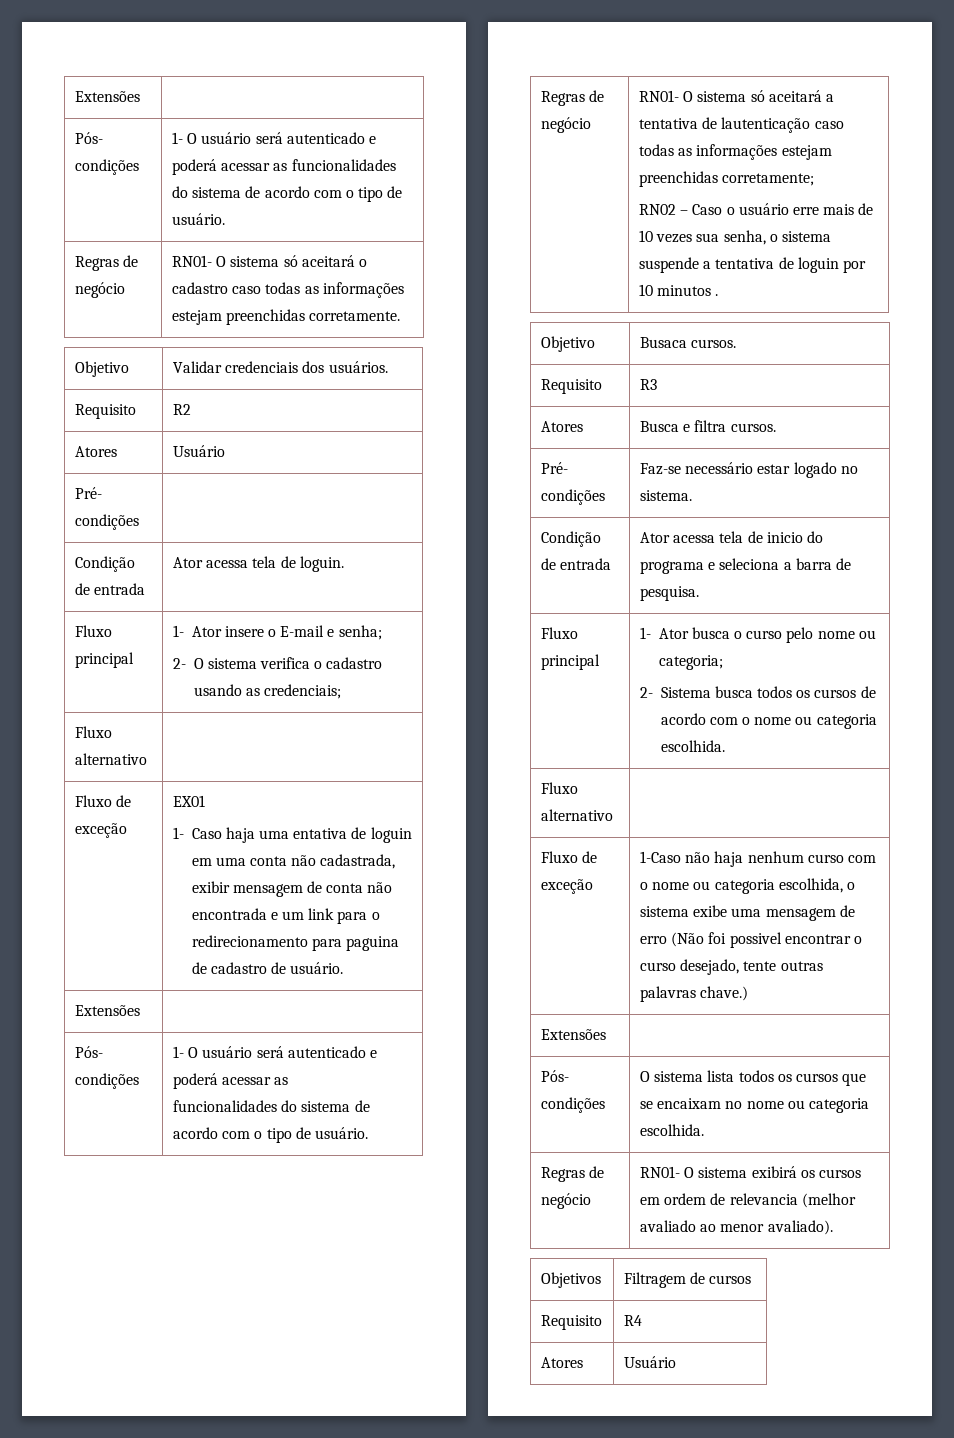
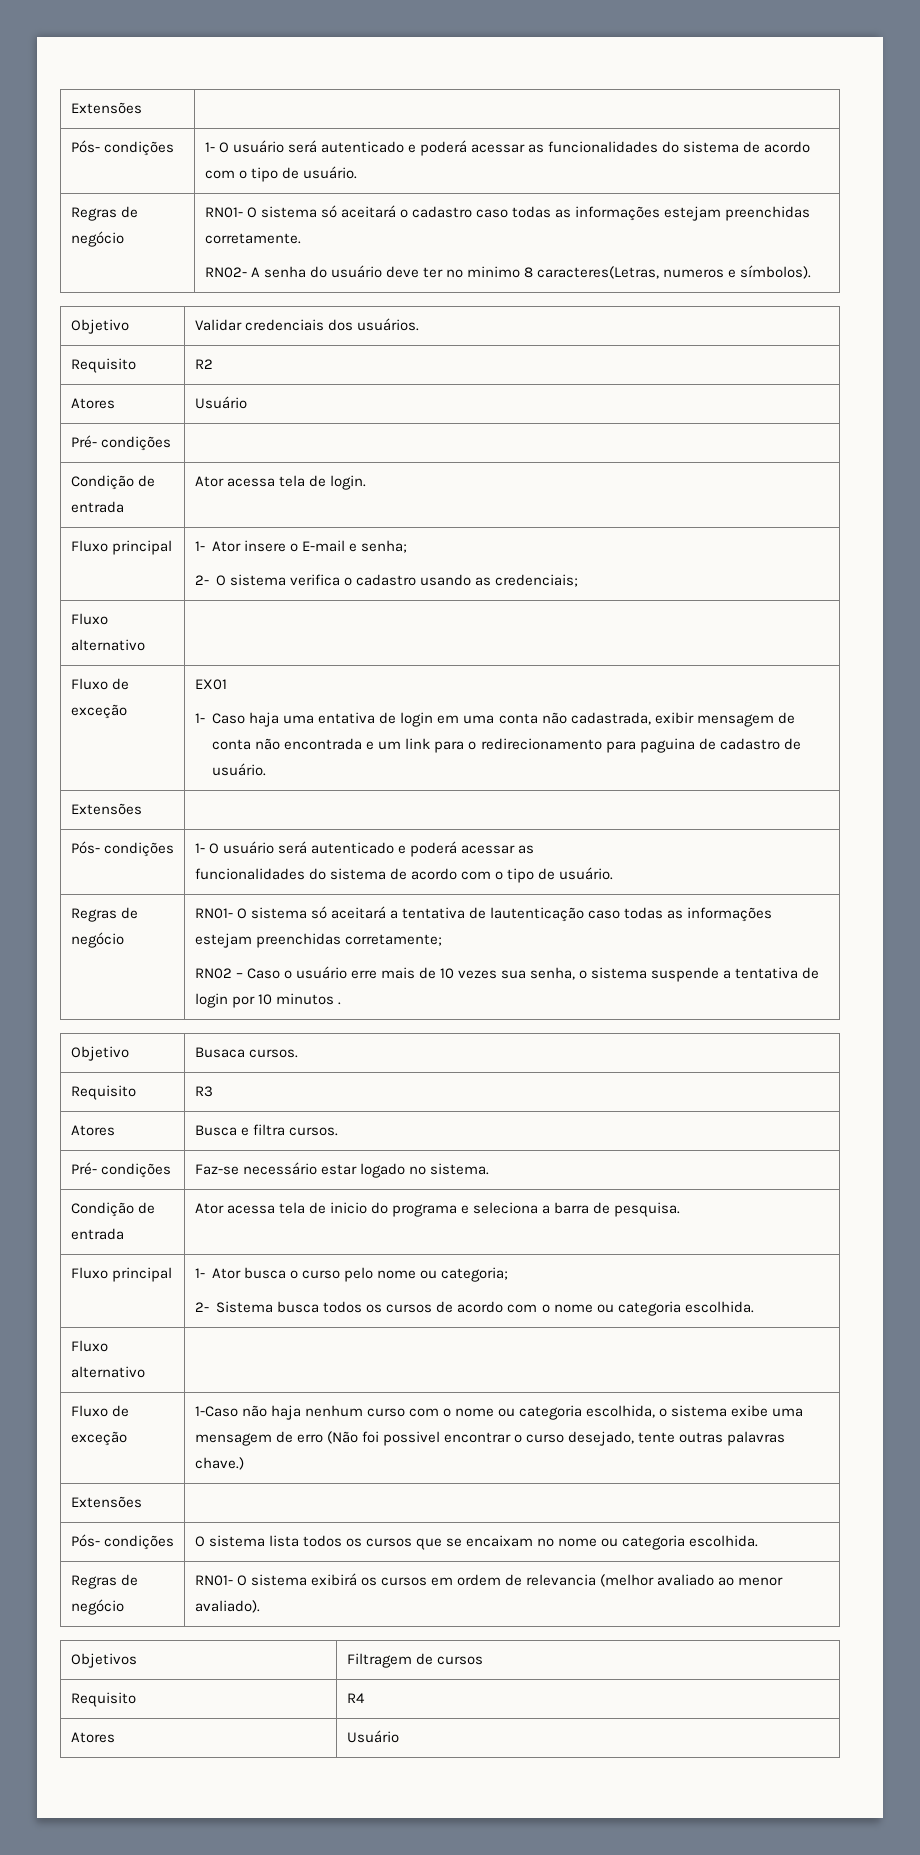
  Regras de negócio | RN01- O sistema só aceitará o cadastro caso todas as informações estejam preenchidas corretamente.
+ RN02- A senha do usuário deve ter no minimo 8 caracteres(Letras, numeros e símbolos).
- Condição de entrada | Ator acessa tela de loguin.
+ Condição de entrada | Ator acessa tela de login.
  Fluxo de exceção | EX01
- 1- Caso haja uma entativa de loguin em uma conta não cadastrada, exibir mensagem de conta não encontrada e um link para o redirecionamento para paguina de cadastro de usuário.
+ 1- Caso haja uma entativa de login em uma conta não cadastrada, exibir mensagem de conta não encontrada e um link para o redirecionamento para paguina de cadastro de usuário.
- RN02 – Caso o usuário erre mais de 10 vezes sua senha, o sistema suspende a tentativa de loguin por 10 minutos .
+ RN02 – Caso o usuário erre mais de 10 vezes sua senha, o sistema suspende a tentativa de login por 10 minutos .

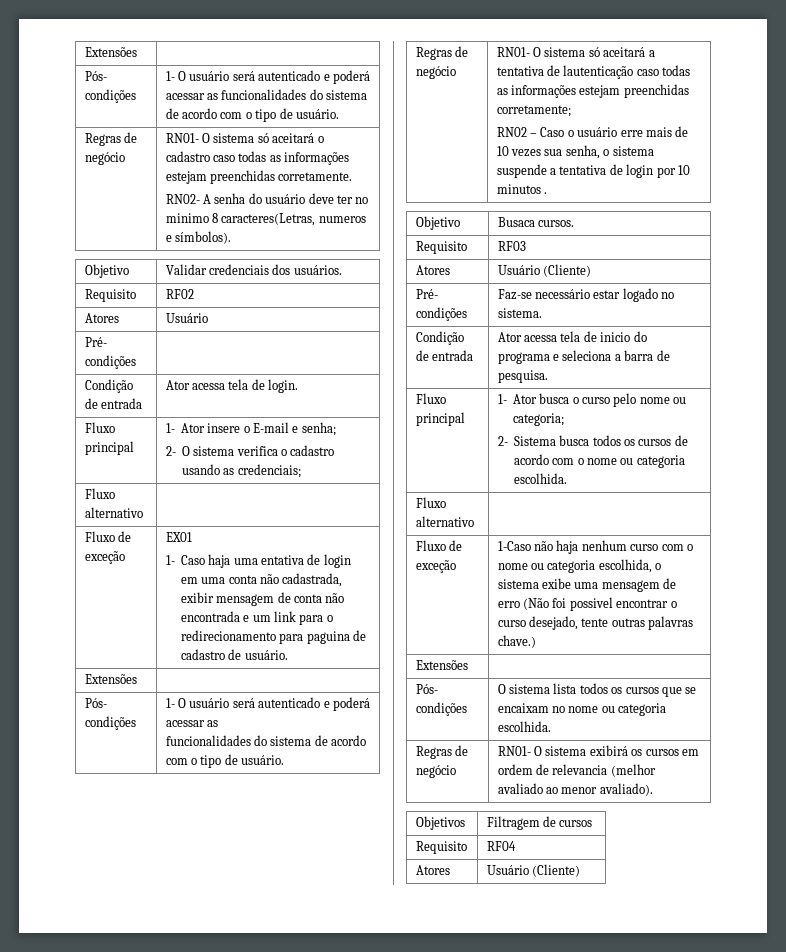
- Requisito | R2
+ Requisito | RF02
- Requisito | R3
- Atores | Busca e filtra cursos.
+ Requisito | RF03
+ Atores | Usuário (Cliente)
- Requisito | R4
- Atores | Usuário
+ Requisito | RF04
+ Atores | Usuário (Cliente)

